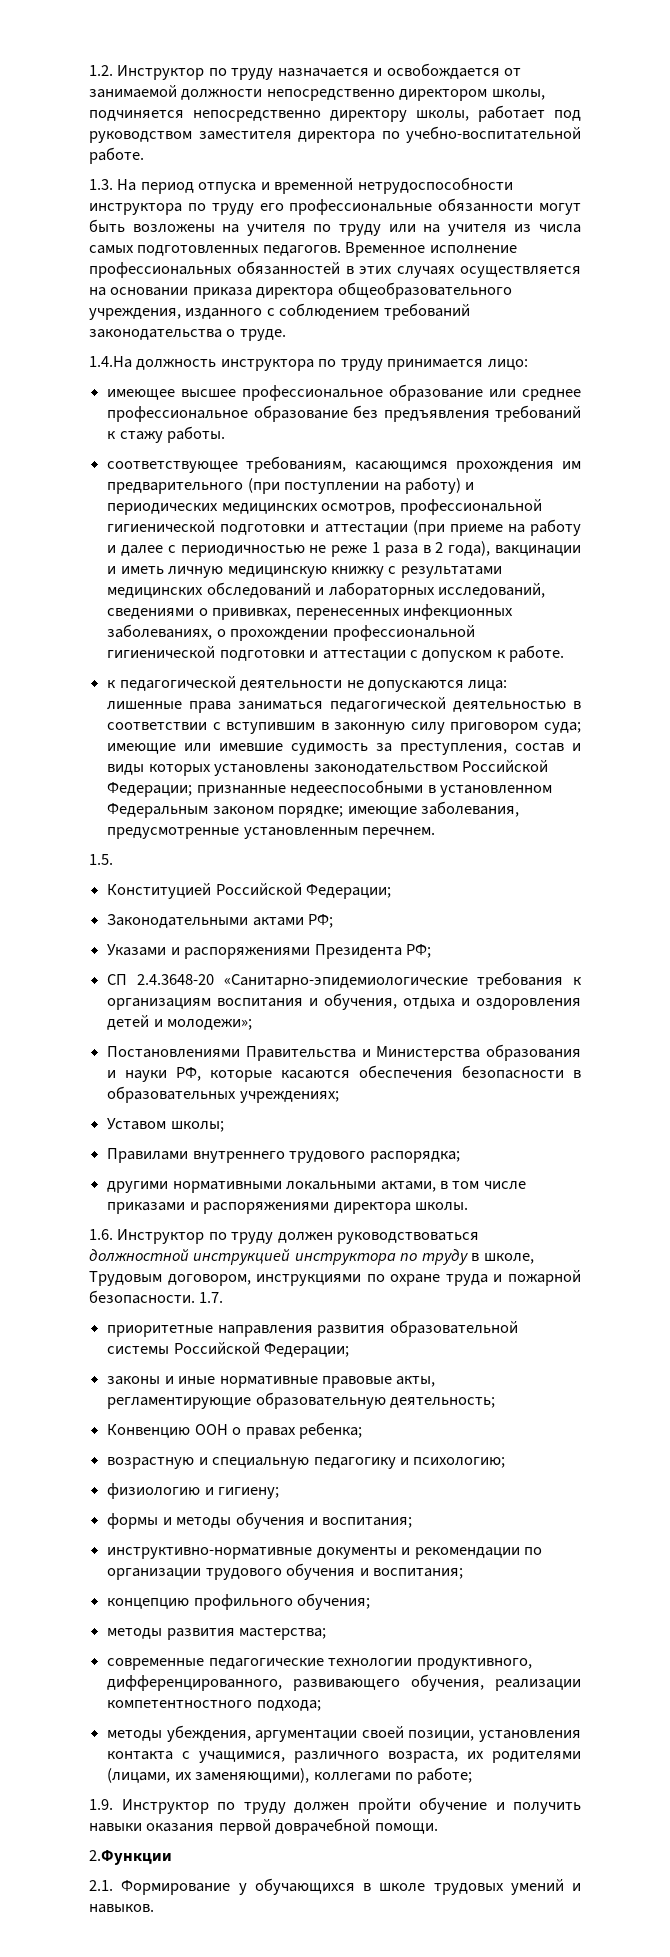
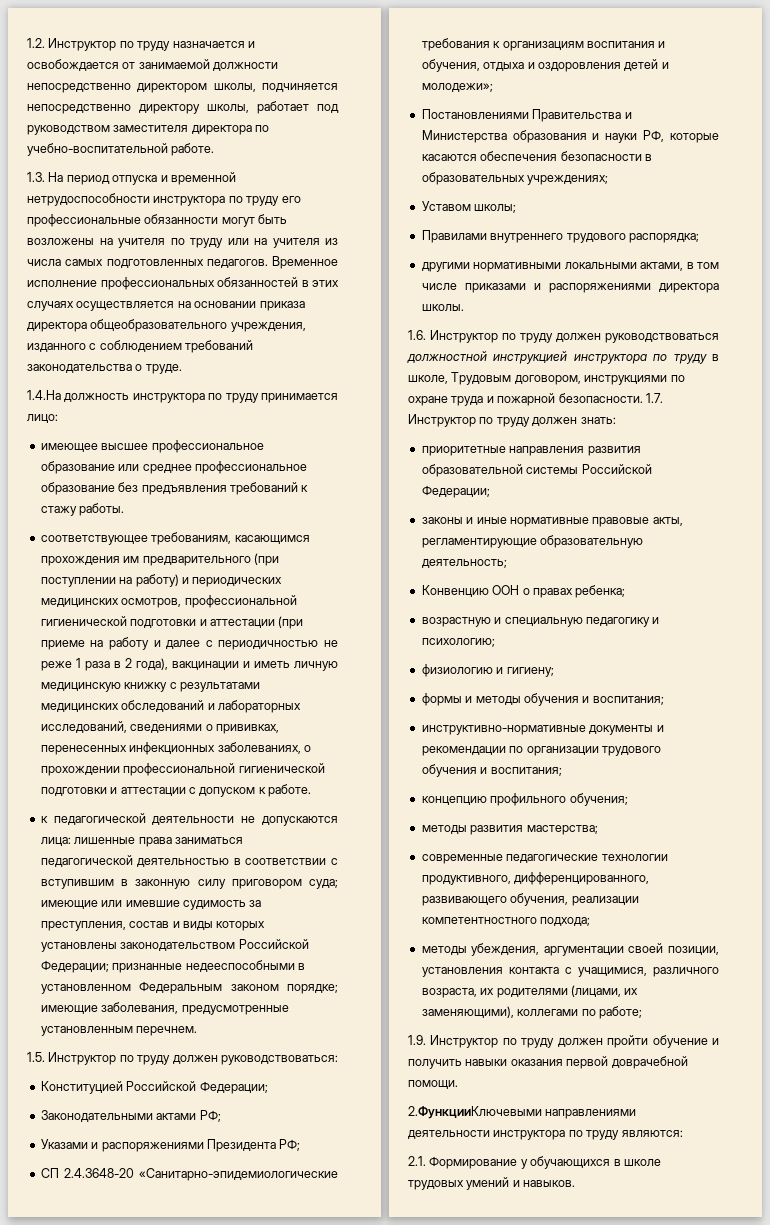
- 1.5.
+ 1.5. Инструктор по труду должен руководствоваться:
- 1.7.
+ 1.7. Инструктор по труду должен знать:
- 2.Функции
+ 2.ФункцииКлючевыми направлениями деятельности инструктора по труду являются:

